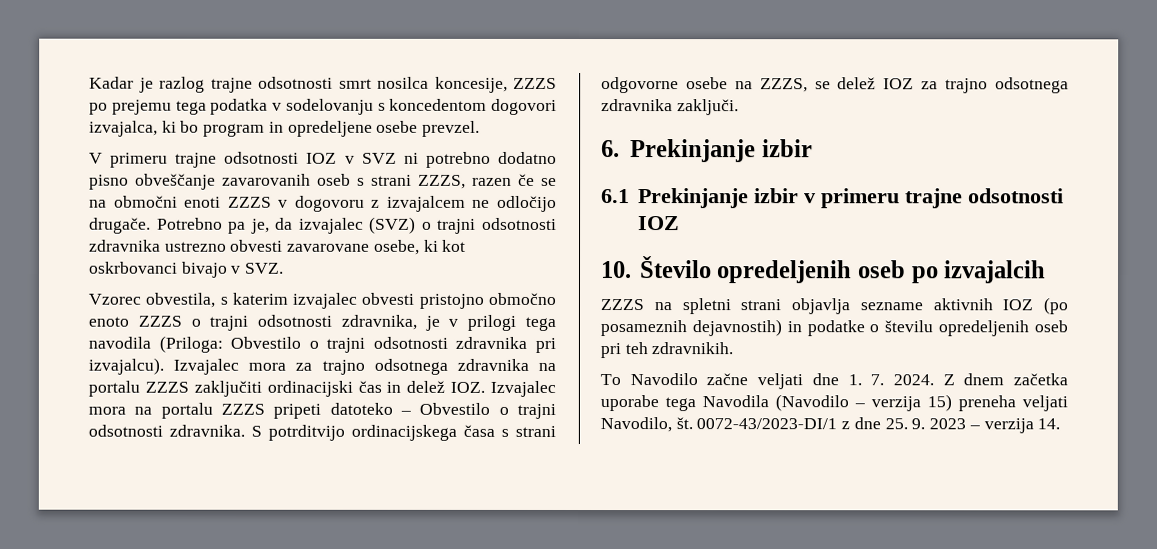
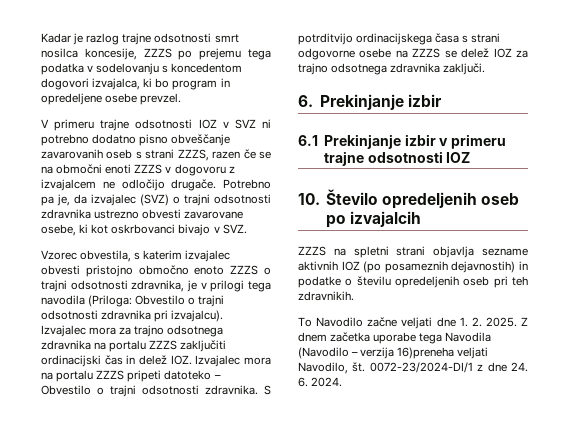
- S potrditvijo ordinacijskega časa s strani odgovorne osebe na ZZZS, se delež IOZ za trajno odsotnega zdravnika zaključi.
+ S potrditvijo ordinacijskega časa s strani odgovorne osebe na ZZZS se delež IOZ za trajno odsotnega zdravnika zaključi.
- To Navodilo začne veljati dne 1. 7. 2024.
+ To Navodilo začne veljati dne 1. 2. 2025.
- Z dnem začetka uporabe tega Navodila (Navodilo – verzija 15) preneha veljati Navodilo, št.
+ Z dnem začetka uporabe tega Navodila (Navodilo – verzija 16)preneha veljati Navodilo, št.
- 0072-43/2023-DI/1 z dne 25. 9. 2023 – verzija 14.
+ 0072-23/2024-DI/1 z dne 24. 6. 2024.

